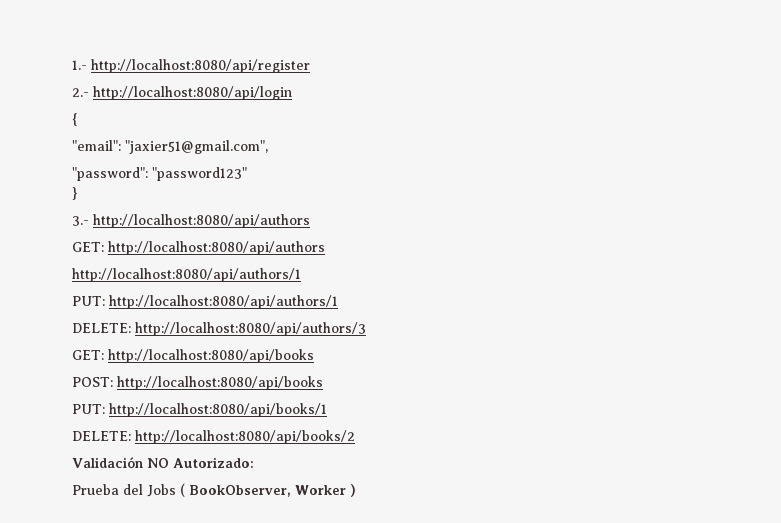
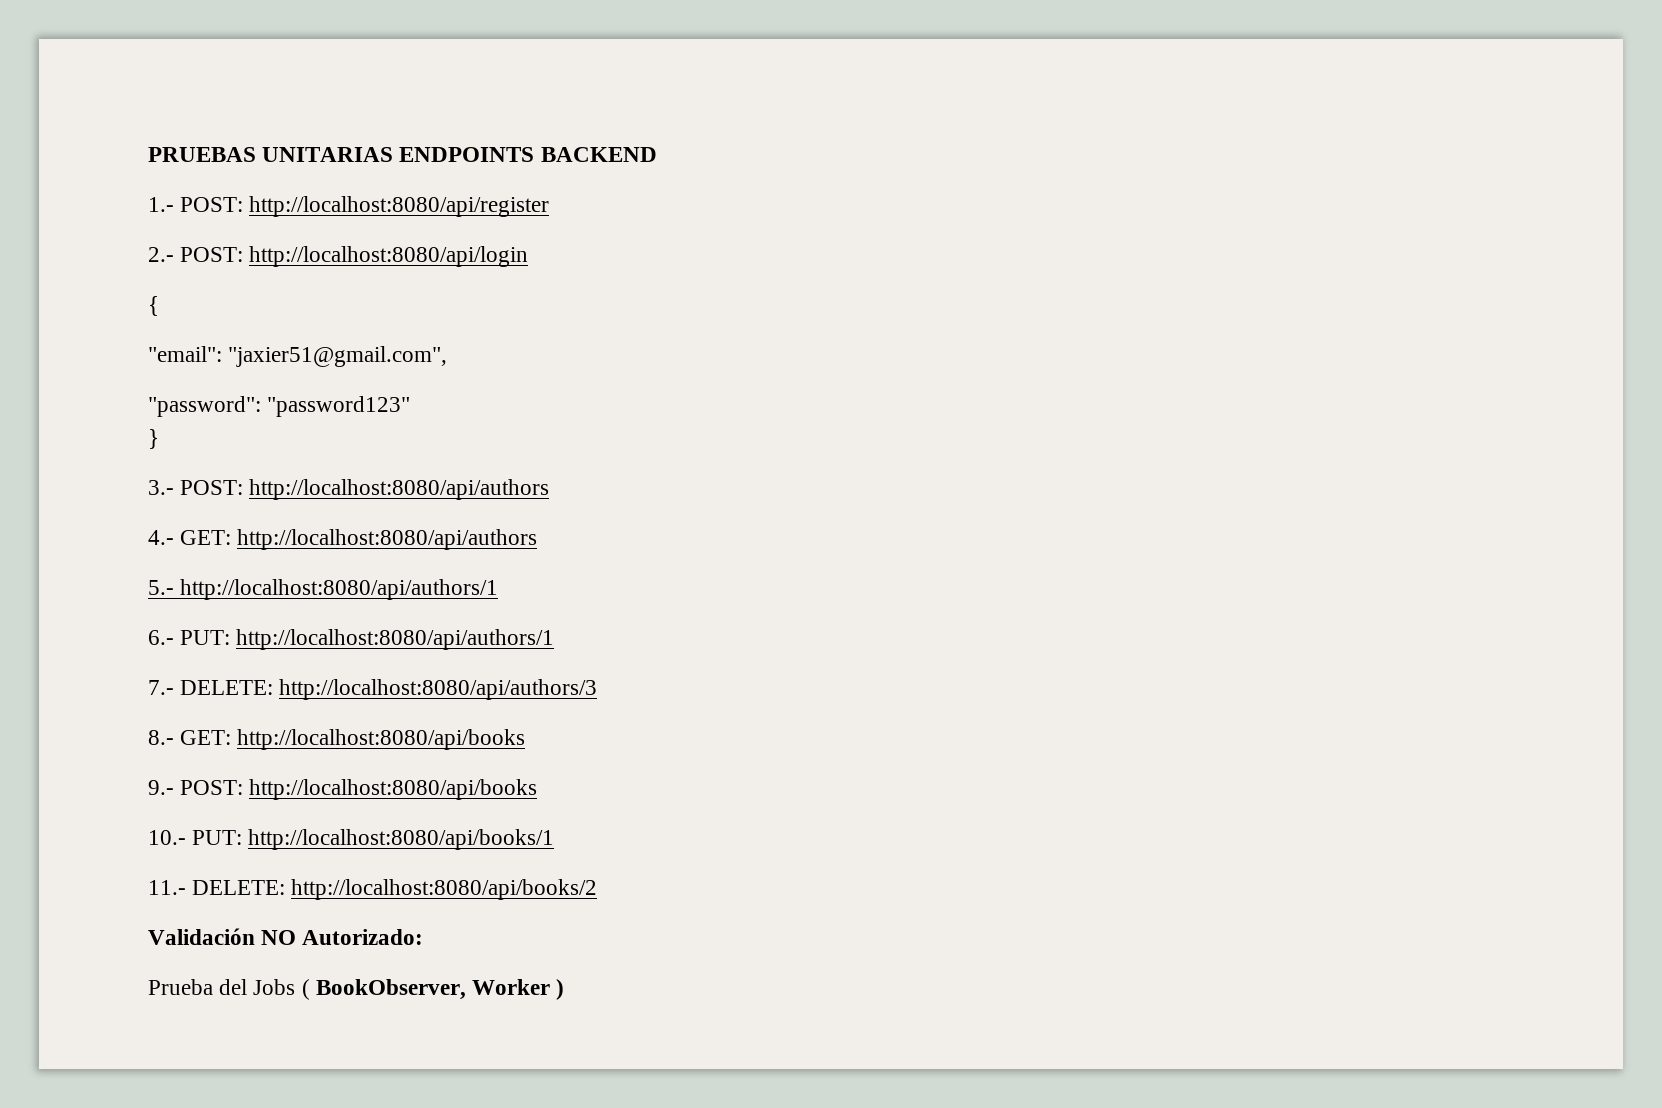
- 1.- http://localhost:8080/api/register
+ PRUEBAS UNITARIAS ENDPOINTS BACKEND
+ 1.- POST: http://localhost:8080/api/register
- 2.- http://localhost:8080/api/login
+ 2.- POST: http://localhost:8080/api/login
- 3.- http://localhost:8080/api/authors
- GET: http://localhost:8080/api/authors
- http://localhost:8080/api/authors/1
- PUT: http://localhost:8080/api/authors/1
+ 3.- POST: http://localhost:8080/api/authors
+ 4.- GET: http://localhost:8080/api/authors
+ 5.- http://localhost:8080/api/authors/1
+ 6.- PUT: http://localhost:8080/api/authors/1
- DELETE: http://localhost:8080/api/authors/3
+ 7.- DELETE: http://localhost:8080/api/authors/3
- GET: http://localhost:8080/api/books
+ 8.- GET: http://localhost:8080/api/books
- POST: http://localhost:8080/api/books
+ 9.- POST: http://localhost:8080/api/books
- PUT: http://localhost:8080/api/books/1
+ 10.- PUT: http://localhost:8080/api/books/1
- DELETE: http://localhost:8080/api/books/2
+ 11.- DELETE: http://localhost:8080/api/books/2

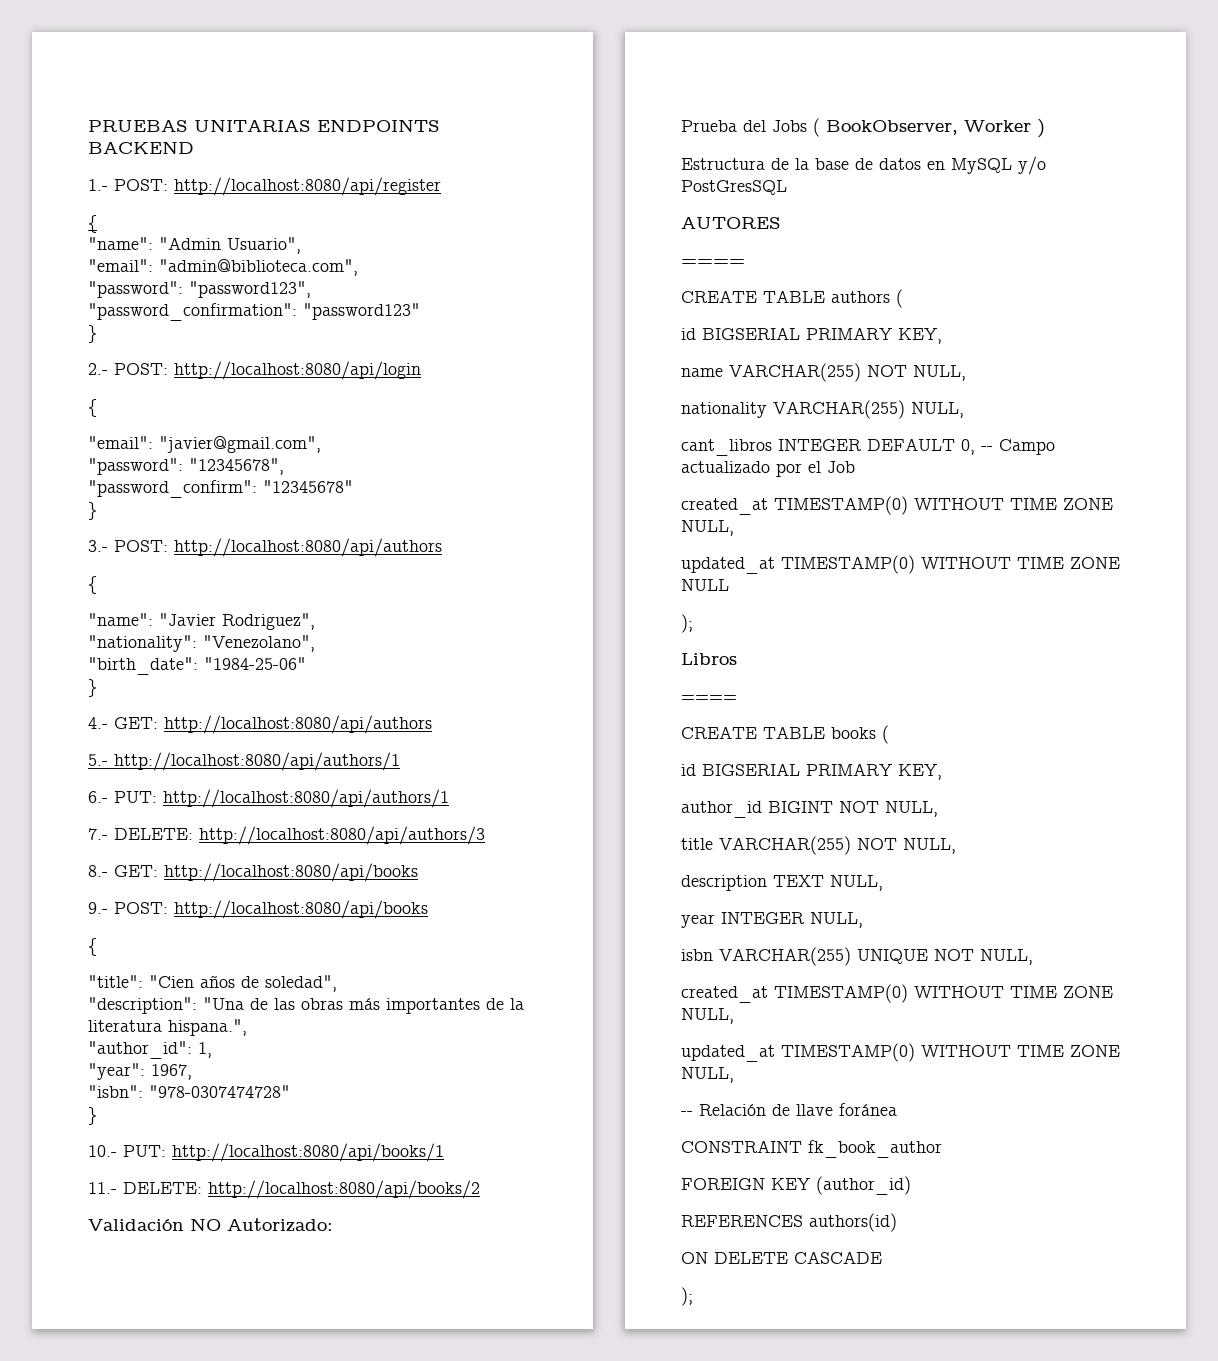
  1.- POST: http://localhost:8080/api/register
+ {
+ "name": "Admin Usuario",
+ "email": "admin@biblioteca.com",
+ "password": "password123",
+ "password_confirmation": "password123"
+ }
- "email": "jaxier51@gmail.com",
- "password": "password123"
+ "email": "javier@gmail.com",
+ "password": "12345678",
+ "password_confirm": "12345678"
  3.- POST: http://localhost:8080/api/authors
+ {
+ "name": "Javier Rodriguez",
+ "nationality": "Venezolano",
+ "birth_date": "1984-25-06"
+ }
  9.- POST: http://localhost:8080/api/books
+ {
+ "title": "Cien años de soledad",
+ "description": "Una de las obras más importantes de la literatura hispana.",
+ "author_id": 1,
+ "year": 1967,
+ "isbn": "978-0307474728"
+ }
+ Estructura de la base de datos en MySQL y/o PostGresSQL
+ AUTORES
+ ====
+ CREATE TABLE authors (
+ id BIGSERIAL PRIMARY KEY,
+ name VARCHAR(255) NOT NULL,
+ nationality VARCHAR(255) NULL,
+ cant_libros INTEGER DEFAULT 0, -- Campo actualizado por el Job
+ created_at TIMESTAMP(0) WITHOUT TIME ZONE NULL,
+ updated_at TIMESTAMP(0) WITHOUT TIME ZONE NULL
+ );
+ Libros
+ ====
+ CREATE TABLE books (
+ id BIGSERIAL PRIMARY KEY,
+ author_id BIGINT NOT NULL,
+ title VARCHAR(255) NOT NULL,
+ description TEXT NULL,
+ year INTEGER NULL,
+ isbn VARCHAR(255) UNIQUE NOT NULL,
+ created_at TIMESTAMP(0) WITHOUT TIME ZONE NULL,
+ updated_at TIMESTAMP(0) WITHOUT TIME ZONE NULL,
+ -- Relación de llave foránea
+ CONSTRAINT fk_book_author
+ FOREIGN KEY (author_id)
+ REFERENCES authors(id)
+ ON DELETE CASCADE
+ );

